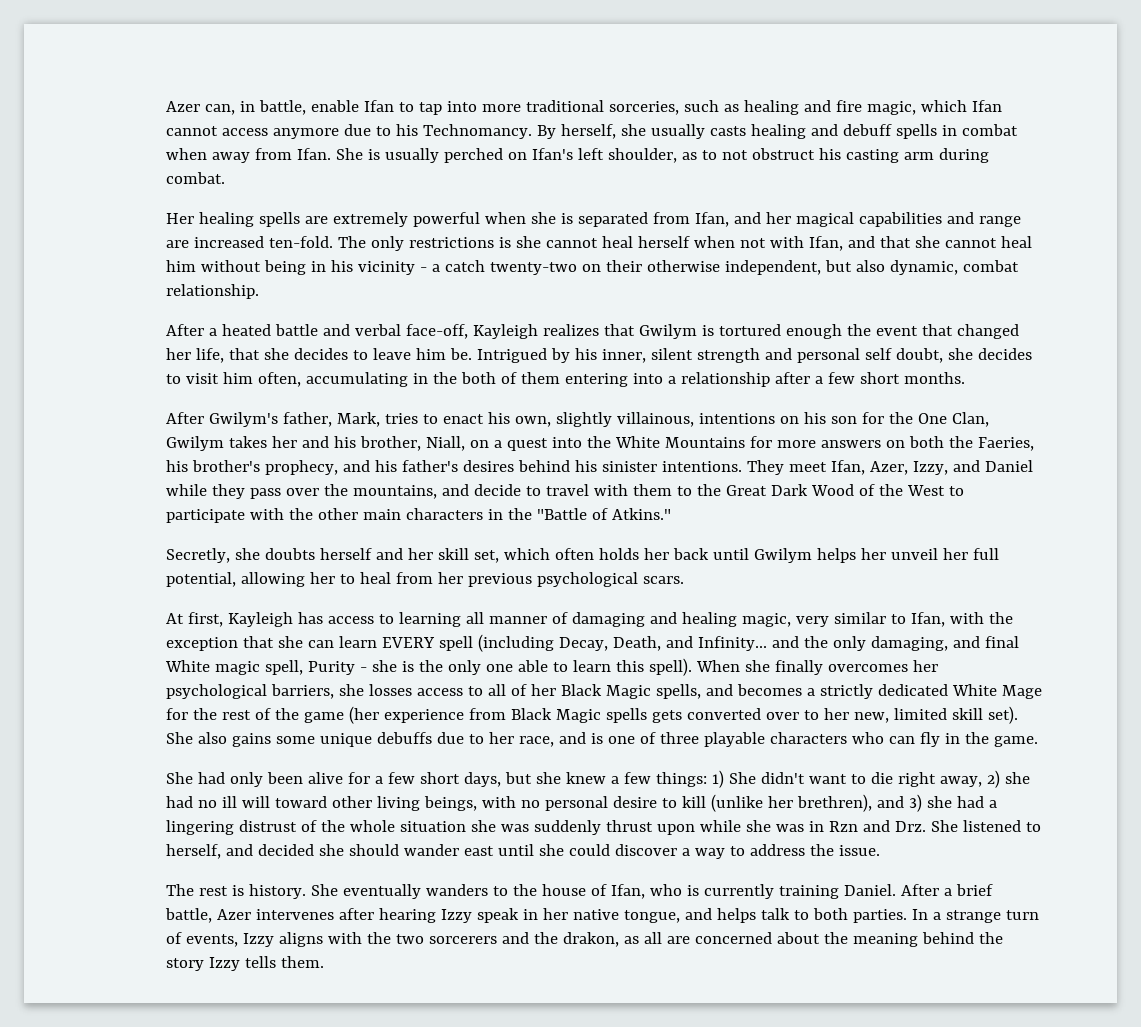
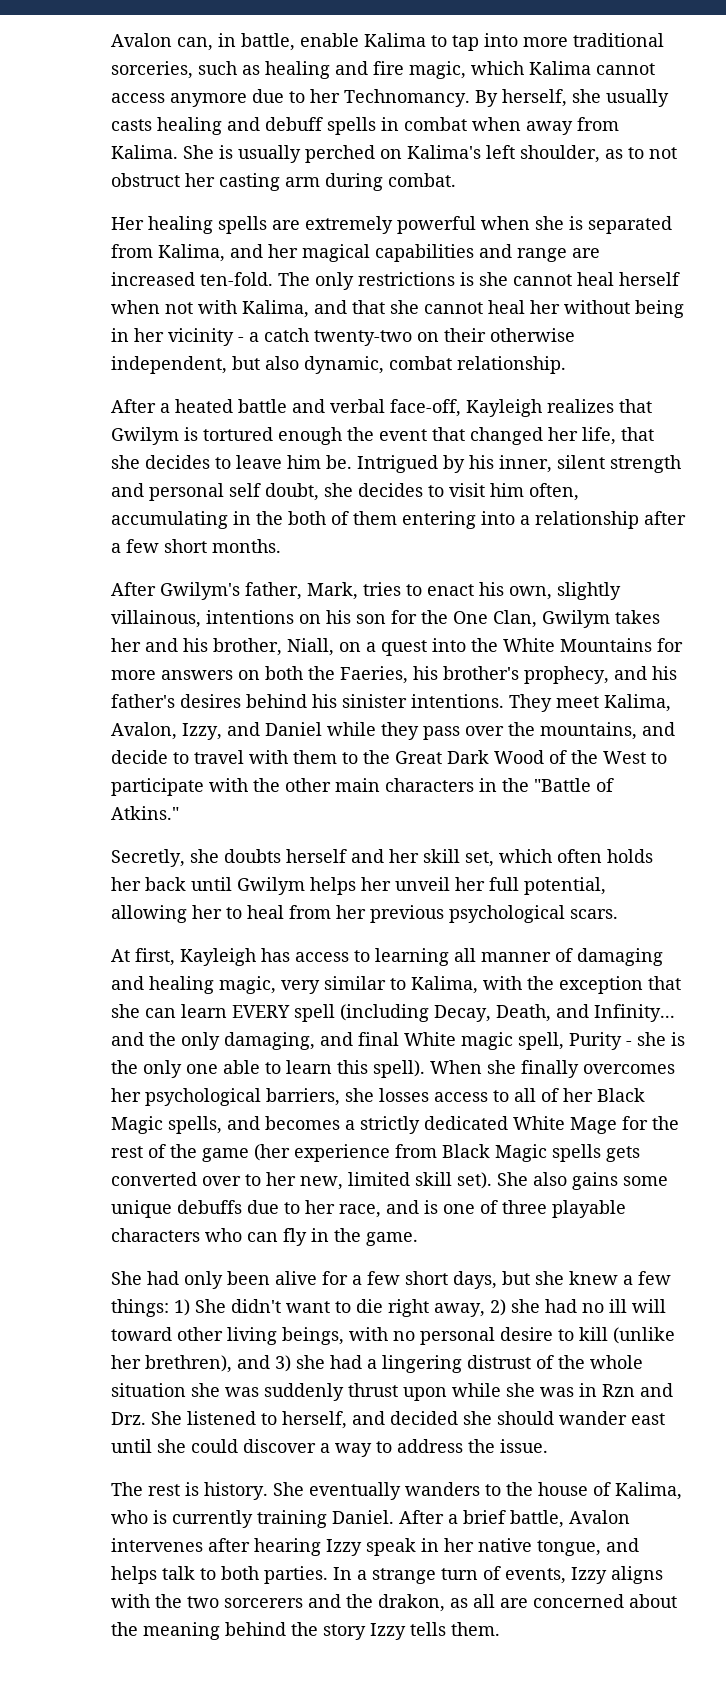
- Azer can, in battle, enable Ifan to tap into more traditional sorceries, such as healing and fire magic, which Ifan cannot access anymore due to his Technomancy.
+ Avalon can, in battle, enable Kalima to tap into more traditional sorceries, such as healing and fire magic, which Kalima cannot access anymore due to her Technomancy.
- By herself, she usually casts healing and debuff spells in combat when away from Ifan.
+ By herself, she usually casts healing and debuff spells in combat when away from Kalima.
- She is usually perched on Ifan's left shoulder, as to not obstruct his casting arm during combat.
+ She is usually perched on Kalima's left shoulder, as to not obstruct her casting arm during combat.
- Her healing spells are extremely powerful when she is separated from Ifan, and her magical capabilities and range are increased ten-fold.
+ Her healing spells are extremely powerful when she is separated from Kalima, and her magical capabilities and range are increased ten-fold.
- The only restrictions is she cannot heal herself when not with Ifan, and that she cannot heal him without being in his vicinity - a catch twenty-two on their otherwise independent, but also dynamic, combat relationship.
+ The only restrictions is she cannot heal herself when not with Kalima, and that she cannot heal her without being in her vicinity - a catch twenty-two on their otherwise independent, but also dynamic, combat relationship.
- They meet Ifan, Azer, Izzy, and Daniel while they pass over the mountains, and decide to travel with them to the Great Dark Wood of the West to participate with the other main characters in the "Battle of Atkins."
+ They meet Kalima, Avalon, Izzy, and Daniel while they pass over the mountains, and decide to travel with them to the Great Dark Wood of the West to participate with the other main characters in the "Battle of Atkins."
- At first, Kayleigh has access to learning all manner of damaging and healing magic, very similar to Ifan, with the exception that she can learn EVERY spell (including Decay, Death, and Infinity... and the only damaging, and final White magic spell, Purity - she is the only one able to learn this spell).
+ At first, Kayleigh has access to learning all manner of damaging and healing magic, very similar to Kalima, with the exception that she can learn EVERY spell (including Decay, Death, and Infinity... and the only damaging, and final White magic spell, Purity - she is the only one able to learn this spell).
- She eventually wanders to the house of Ifan, who is currently training Daniel.
+ She eventually wanders to the house of Kalima, who is currently training Daniel.
- After a brief battle, Azer intervenes after hearing Izzy speak in her native tongue, and helps talk to both parties.
+ After a brief battle, Avalon intervenes after hearing Izzy speak in her native tongue, and helps talk to both parties.

